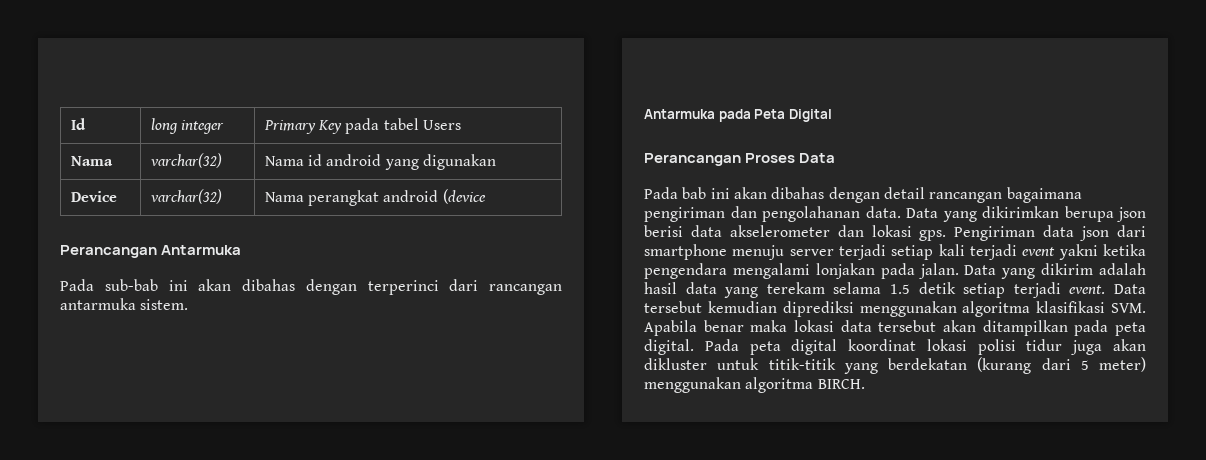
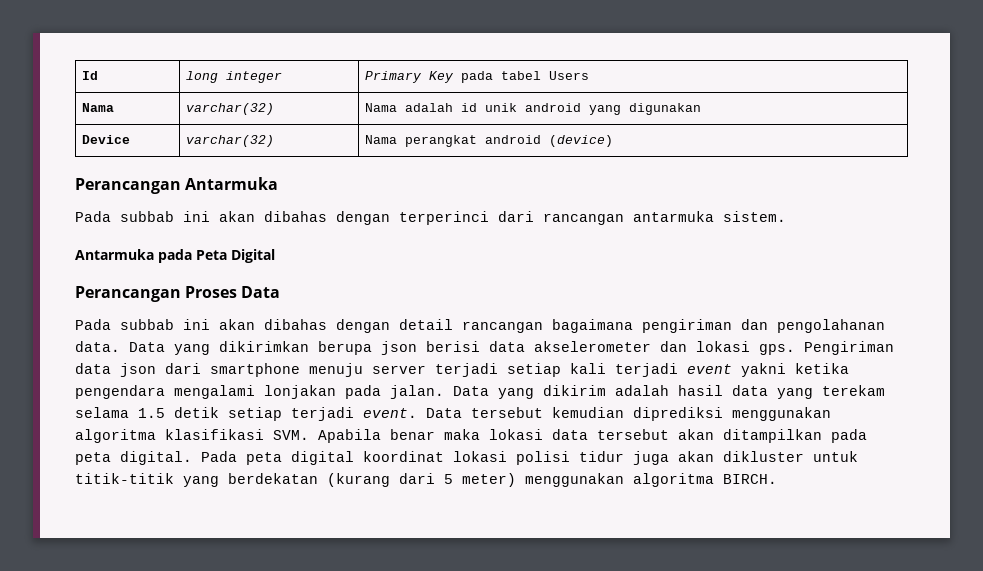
- Nama | varchar(32) | Nama id android yang digunakan
+ Nama | varchar(32) | Nama adalah id unik android yang digunakan
- Device | varchar(32) | Nama perangkat android (device
+ Device | varchar(32) | Nama perangkat android (device)
- Pada sub-bab ini akan dibahas dengan terperinci dari rancangan antarmuka sistem.
+ Pada subbab ini akan dibahas dengan terperinci dari rancangan antarmuka sistem.
- Pada bab ini akan dibahas dengan detail rancangan bagaimana pengiriman dan pengolahanan data.
+ Pada subbab ini akan dibahas dengan detail rancangan bagaimana pengiriman dan pengolahanan data.

